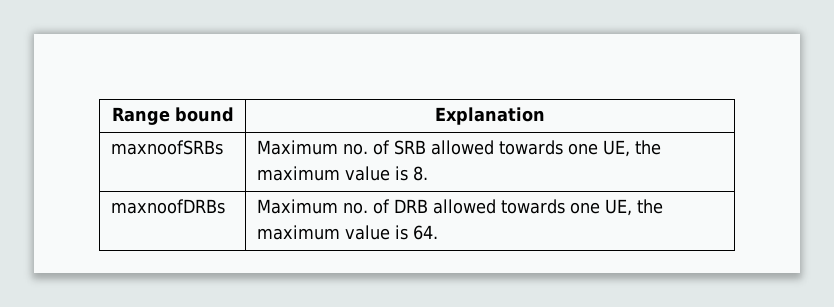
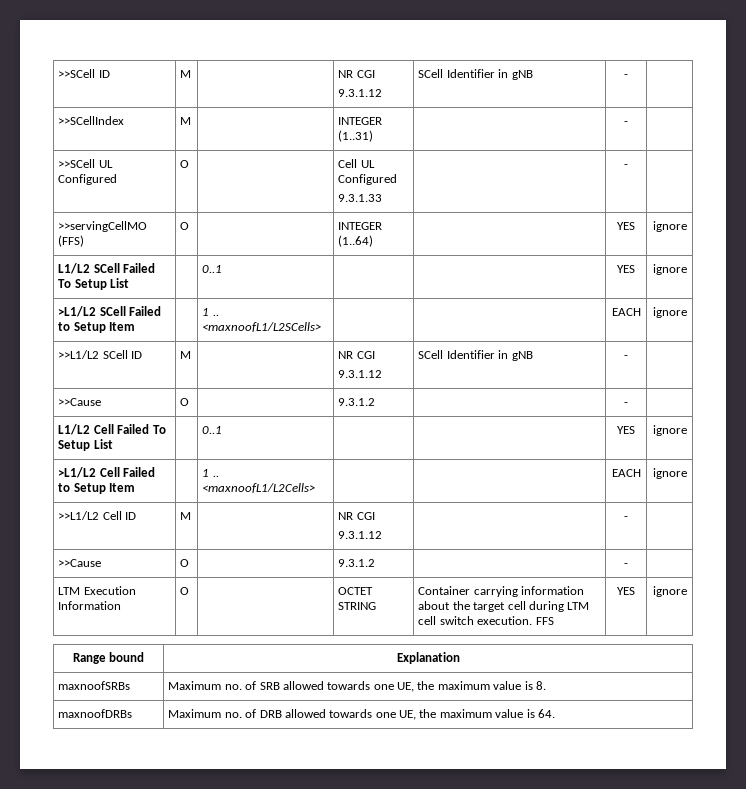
+ >>SCell ID | M | | NR CGI
+ 9.3.1.12 | SCell Identifier in gNB | - |
+ >>SCellIndex | M | | INTEGER (1..31) | | - |
+ >>SCell UL Configured | O | | Cell UL Configured
+ 9.3.1.33 | | - |
+ >>servingCellMO (FFS) | O | | INTEGER (1..64) | | YES | ignore
+ L1/L2 SCell Failed To Setup List | | 0..1 | | | YES | ignore
+ >L1/L2 SCell Failed to Setup Item | | 1 .. <maxnoofL1/L2SCells> | | | EACH | ignore
+ >>L1/L2 SCell ID | M | | NR CGI
+ 9.3.1.12 | SCell Identifier in gNB | - |
+ >>Cause | O | | 9.3.1.2 | | - |
+ L1/L2 Cell Failed To Setup List | | 0..1 | | | YES | ignore
+ >L1/L2 Cell Failed to Setup Item | | 1 .. <maxnoofL1/L2Cells> | | | EACH | ignore
+ >>L1/L2 Cell ID | M | | NR CGI
+ 9.3.1.12 | | - |
+ >>Cause | O | | 9.3.1.2 | | - |
+ LTM Execution Information | O | | OCTET STRING | Container carrying information about the target cell during LTM cell switch execution. FFS | YES | ignore

